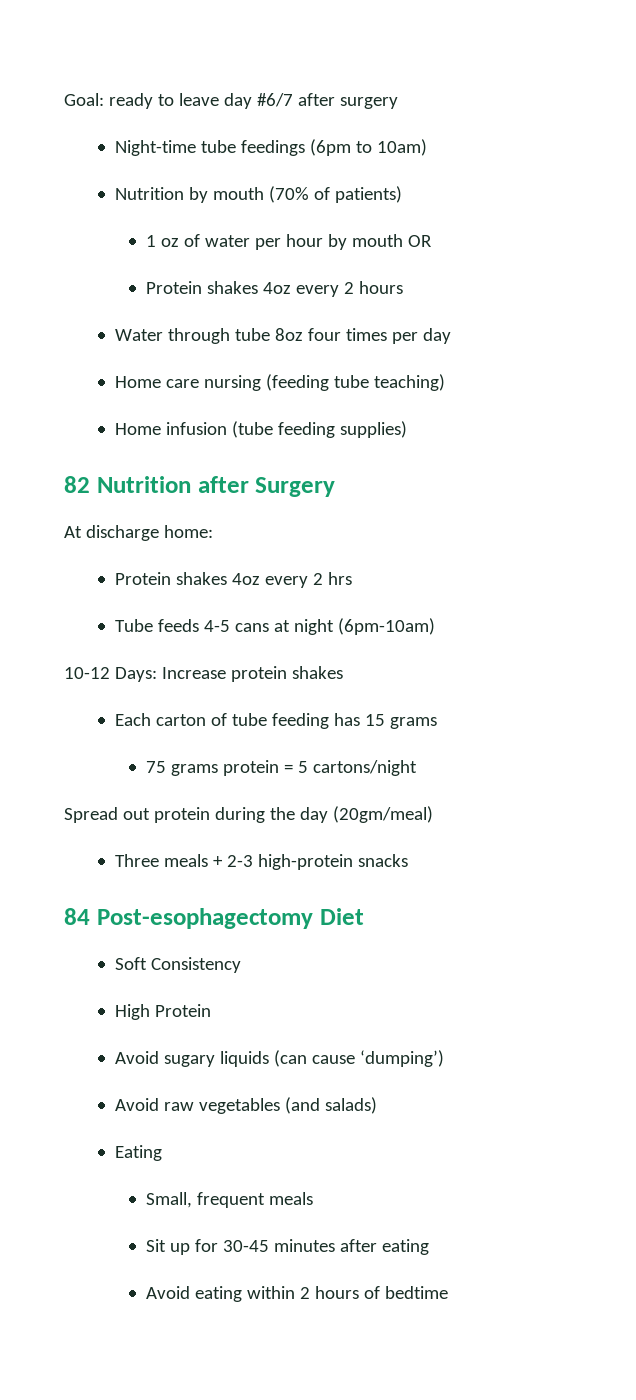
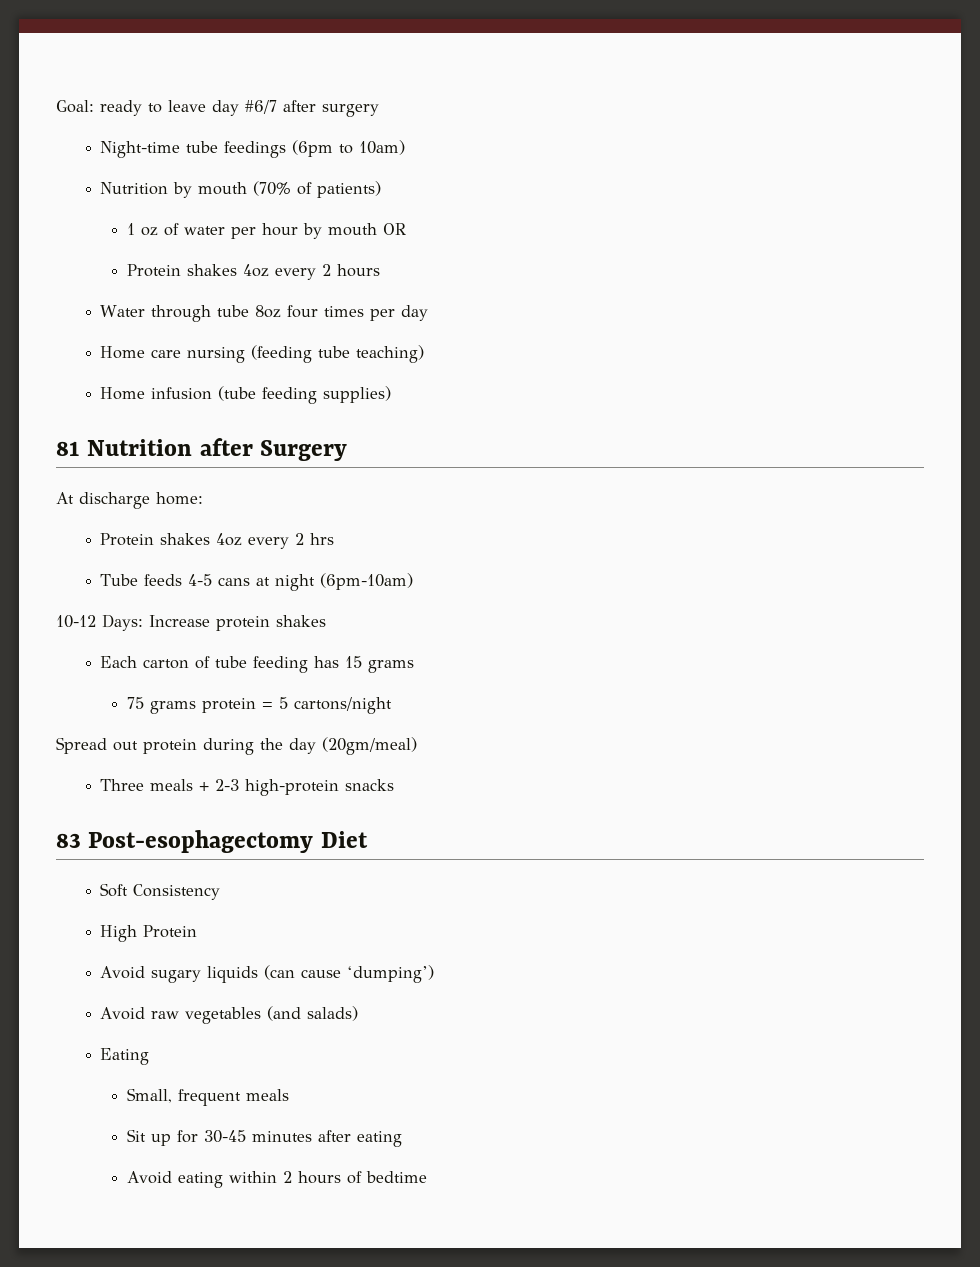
- 82 Nutrition after Surgery
+ 81 Nutrition after Surgery
- 84 Post-esophagectomy Diet
+ 83 Post-esophagectomy Diet

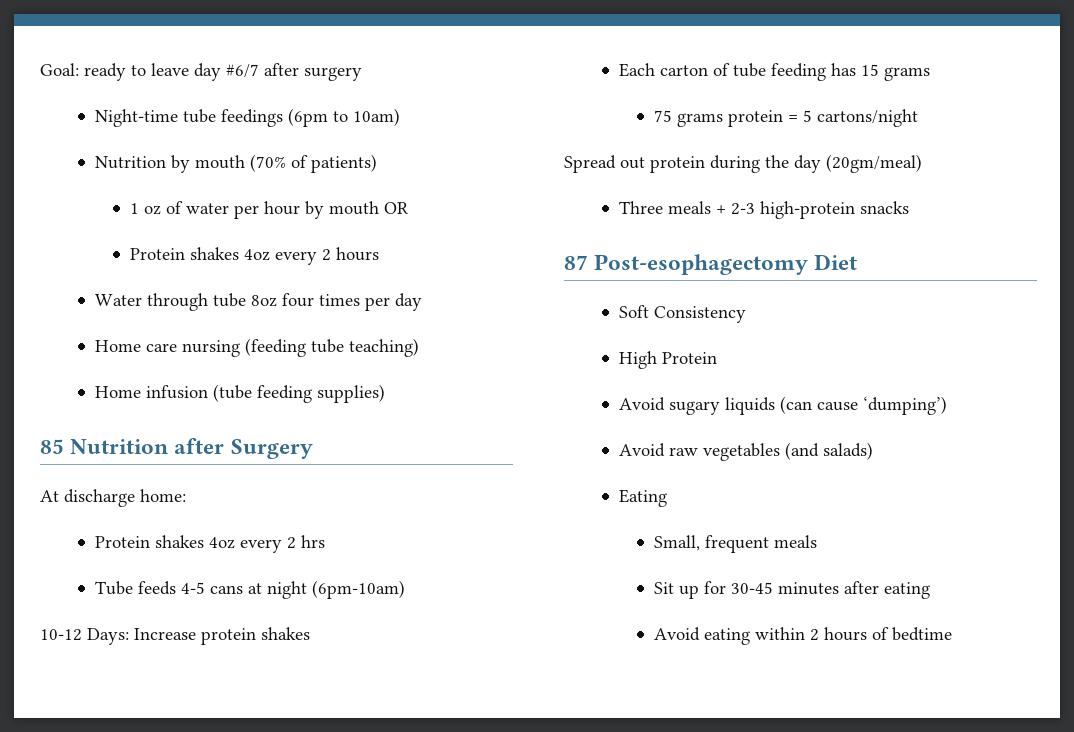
- 81 Nutrition after Surgery
+ 85 Nutrition after Surgery
- 83 Post-esophagectomy Diet
+ 87 Post-esophagectomy Diet

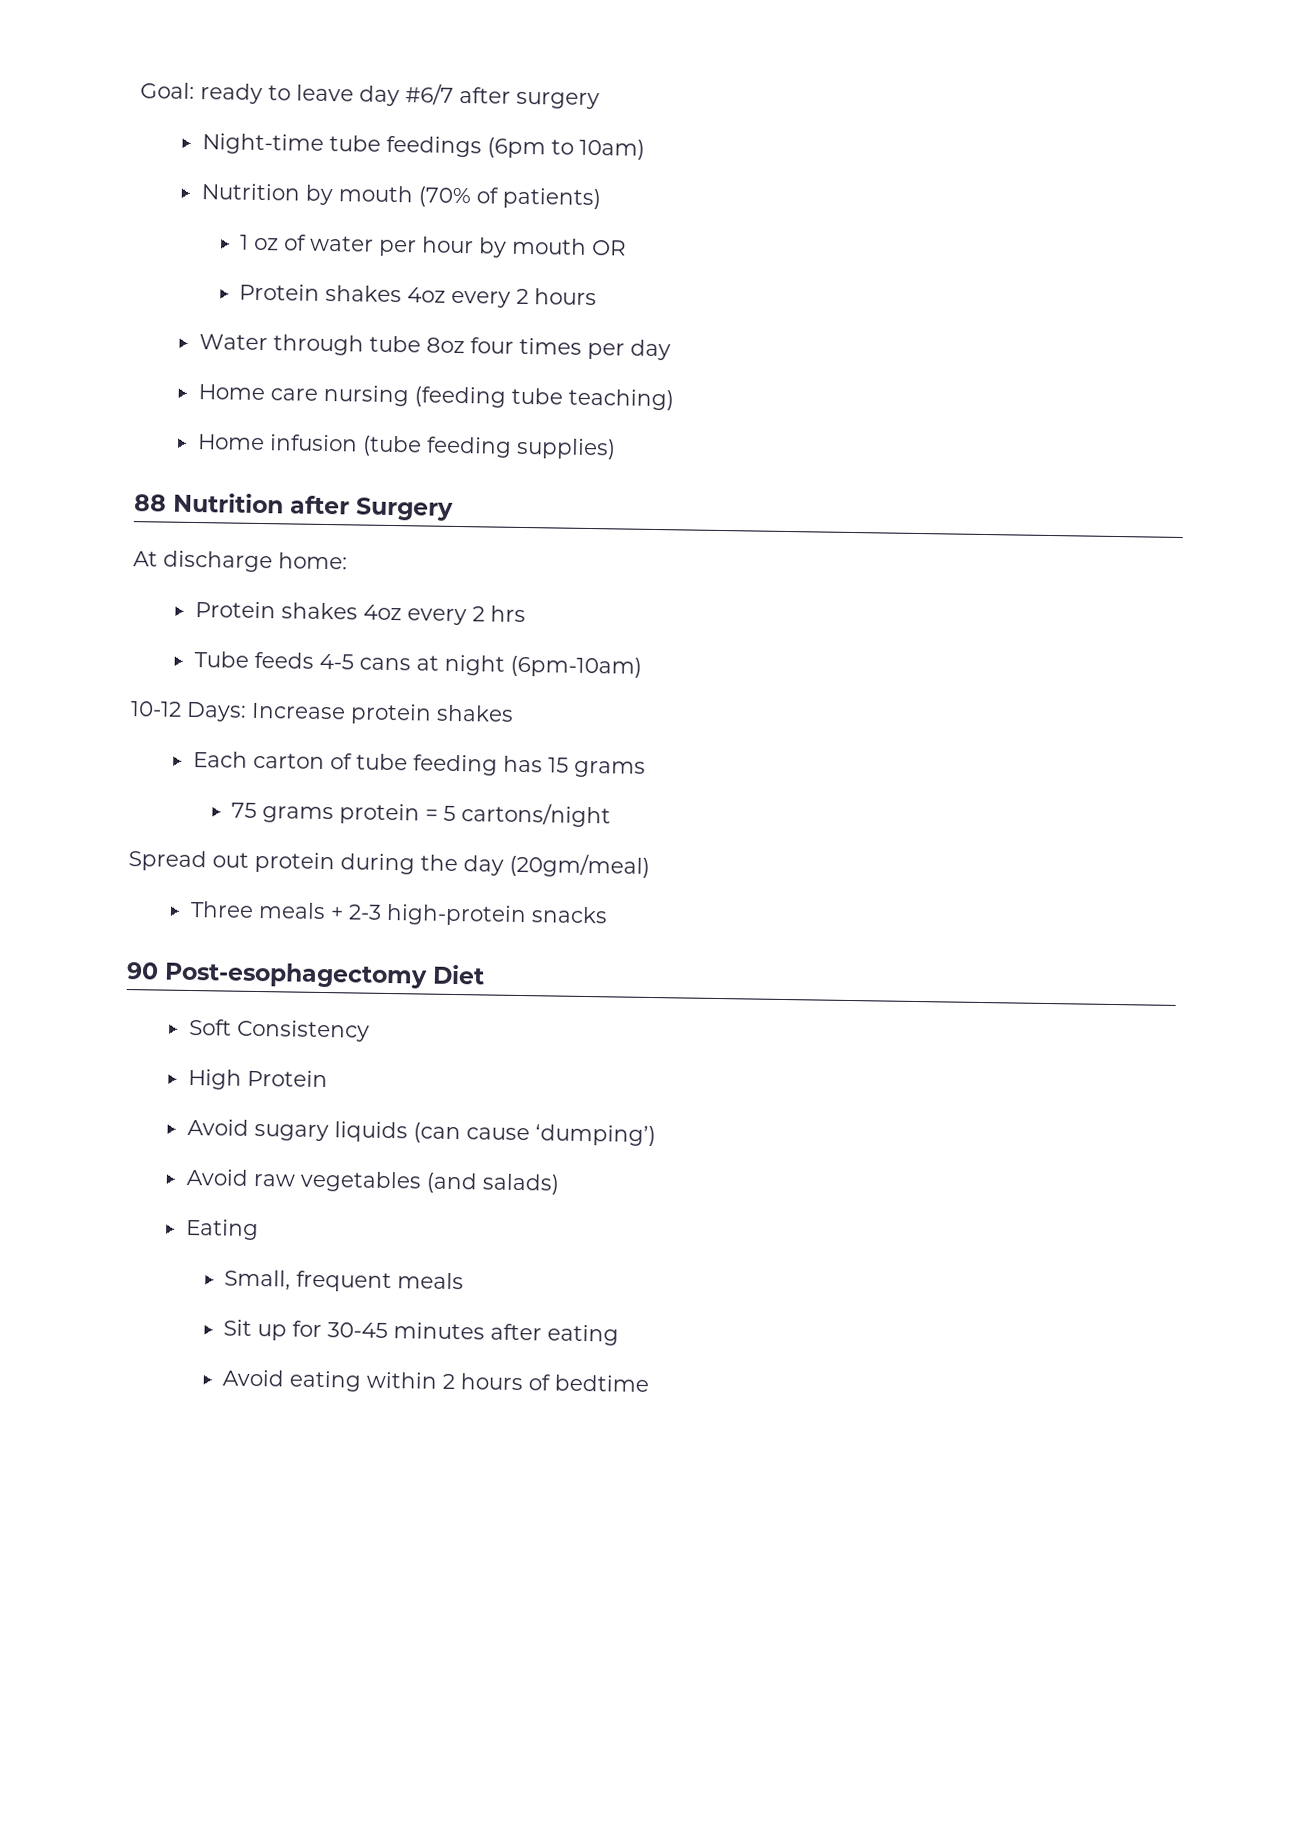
- 85 Nutrition after Surgery
+ 88 Nutrition after Surgery
- 87 Post-esophagectomy Diet
+ 90 Post-esophagectomy Diet

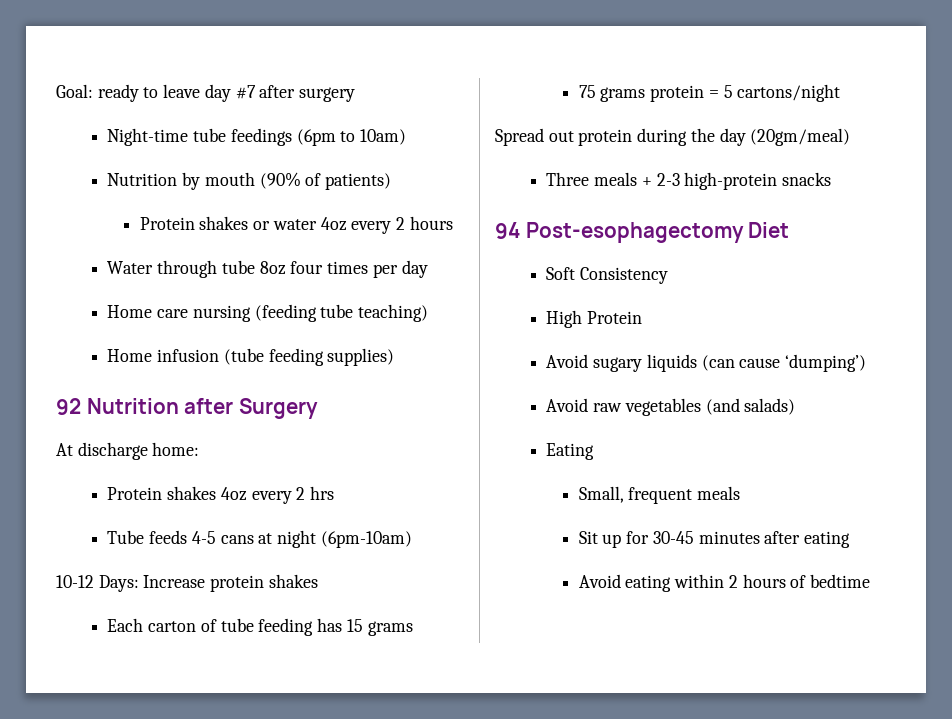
- Goal: ready to leave day #6/7 after surgery
+ Goal: ready to leave day #7 after surgery
- Nutrition by mouth (70% of patients)
+ Nutrition by mouth (90% of patients)
- 1 oz of water per hour by mouth OR
- Protein shakes 4oz every 2 hours
+ Protein shakes or water 4oz every 2 hours
- 88 Nutrition after Surgery
+ 92 Nutrition after Surgery
- 90 Post-esophagectomy Diet
+ 94 Post-esophagectomy Diet

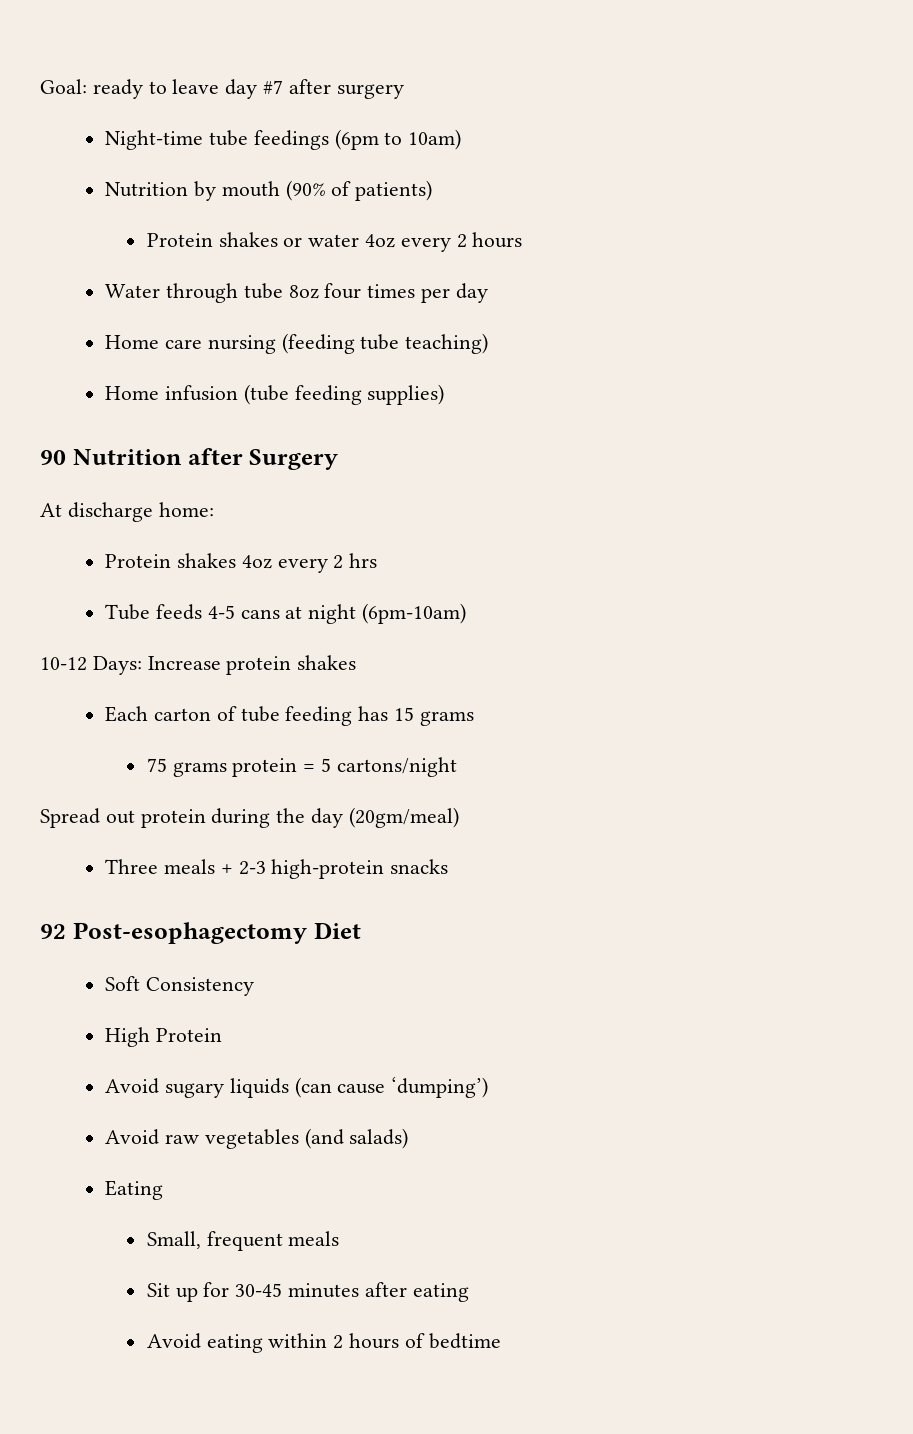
- 92 Nutrition after Surgery
+ 90 Nutrition after Surgery
- 94 Post-esophagectomy Diet
+ 92 Post-esophagectomy Diet

